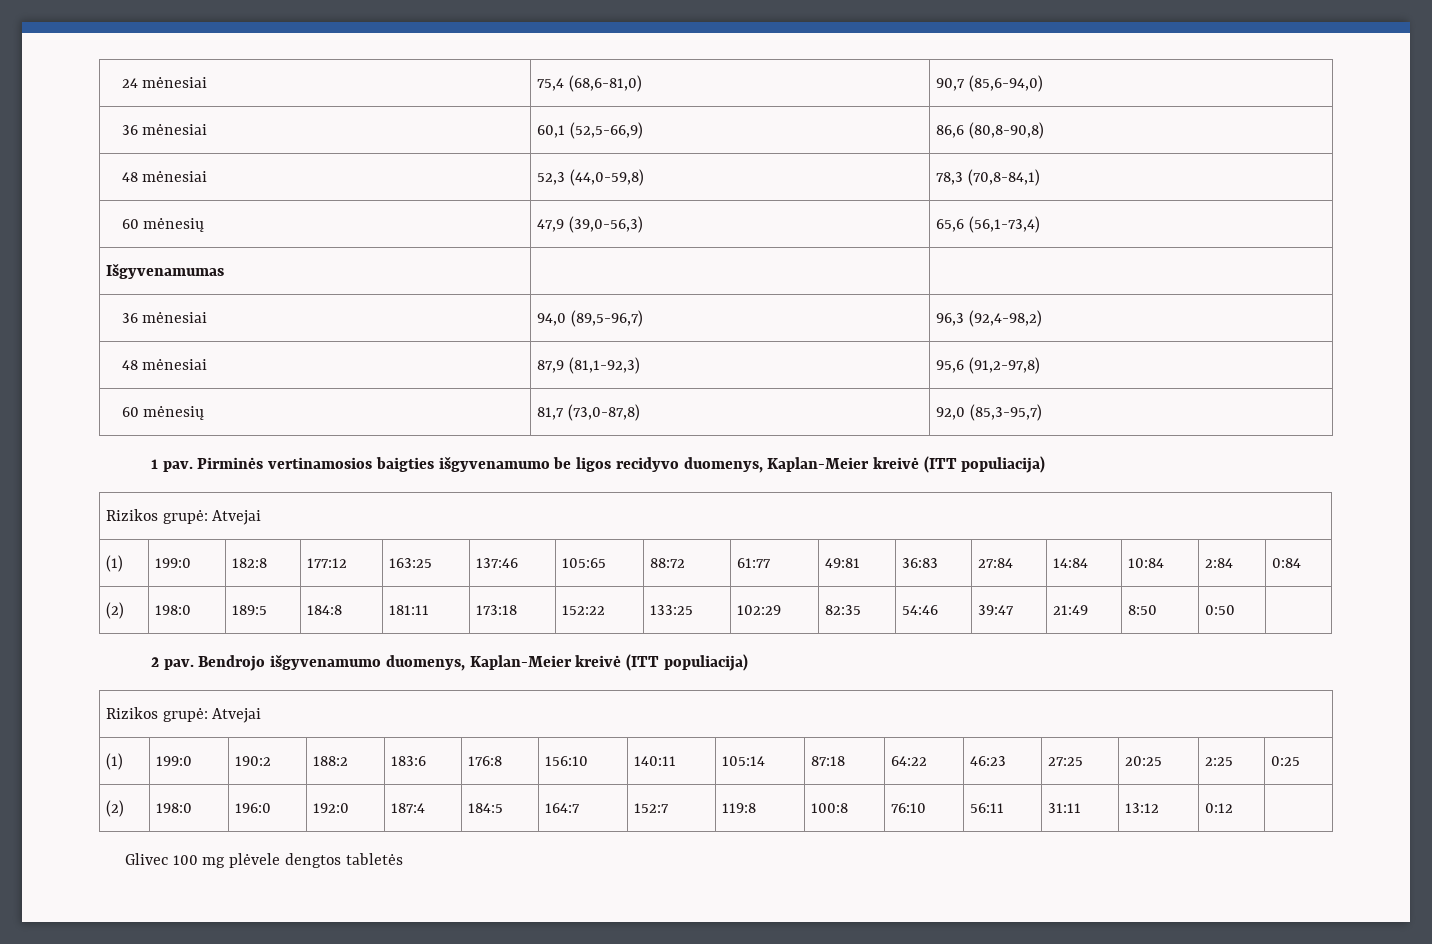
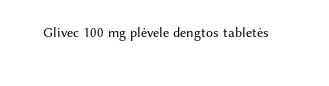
- 24 mėnesiai | 75,4 (68,6-81,0) | 90,7 (85,6-94,0)
- 36 mėnesiai | 60,1 (52,5-66,9) | 86,6 (80,8-90,8)
- 48 mėnesiai | 52,3 (44,0-59,8) | 78,3 (70,8-84,1)
- 60 mėnesių | 47,9 (39,0-56,3) | 65,6 (56,1-73,4)
- Išgyvenamumas | |
- 36 mėnesiai | 94,0 (89,5-96,7) | 96,3 (92,4-98,2)
- 48 mėnesiai | 87,9 (81,1-92,3) | 95,6 (91,2-97,8)
- 60 mėnesių | 81,7 (73,0-87,8) | 92,0 (85,3-95,7)
- 1 pav. Pirminės vertinamosios baigties išgyvenamumo be ligos recidyvo duomenys, Kaplan-Meier kreivė (ITT populiacija)
- Rizikos grupė: Atvejai
- (1) | 199:0 | 182:8 | 177:12 | 163:25 | 137:46 | 105:65 | 88:72 | 61:77 | 49:81 | 36:83 | 27:84 | 14:84 | 10:84 | 2:84 | 0:84
- (2) | 198:0 | 189:5 | 184:8 | 181:11 | 173:18 | 152:22 | 133:25 | 102:29 | 82:35 | 54:46 | 39:47 | 21:49 | 8:50 | 0:50 |
- 2 pav. Bendrojo išgyvenamumo duomenys, Kaplan-Meier kreivė (ITT populiacija)
- Rizikos grupė: Atvejai
- (1) | 199:0 | 190:2 | 188:2 | 183:6 | 176:8 | 156:10 | 140:11 | 105:14 | 87:18 | 64:22 | 46:23 | 27:25 | 20:25 | 2:25 | 0:25
- (2) | 198:0 | 196:0 | 192:0 | 187:4 | 184:5 | 164:7 | 152:7 | 119:8 | 100:8 | 76:10 | 56:11 | 31:11 | 13:12 | 0:12 |

